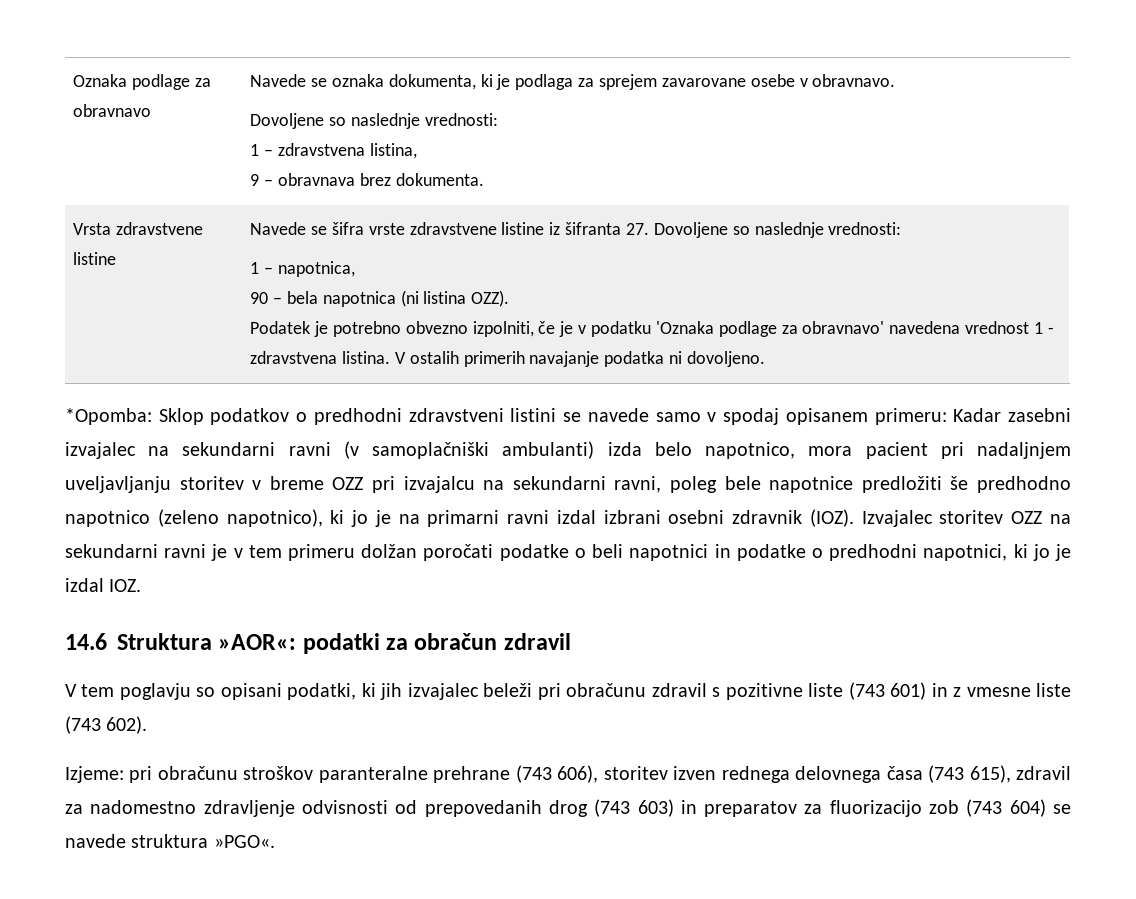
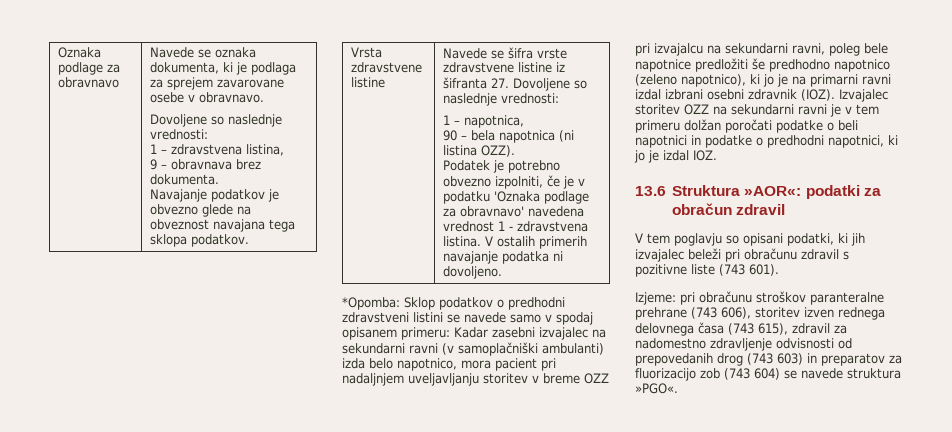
+ Navajanje podatkov je obvezno glede na obveznost navajana tega sklopa podatkov.
- 14.6 Struktura »AOR«: podatki za obračun zdravil
+ 13.6 Struktura »AOR«: podatki za obračun zdravil
- V tem poglavju so opisani podatki, ki jih izvajalec beleži pri obračunu zdravil s pozitivne liste (743 601) in z vmesne liste (743 602).
+ V tem poglavju so opisani podatki, ki jih izvajalec beleži pri obračunu zdravil s pozitivne liste (743 601).

